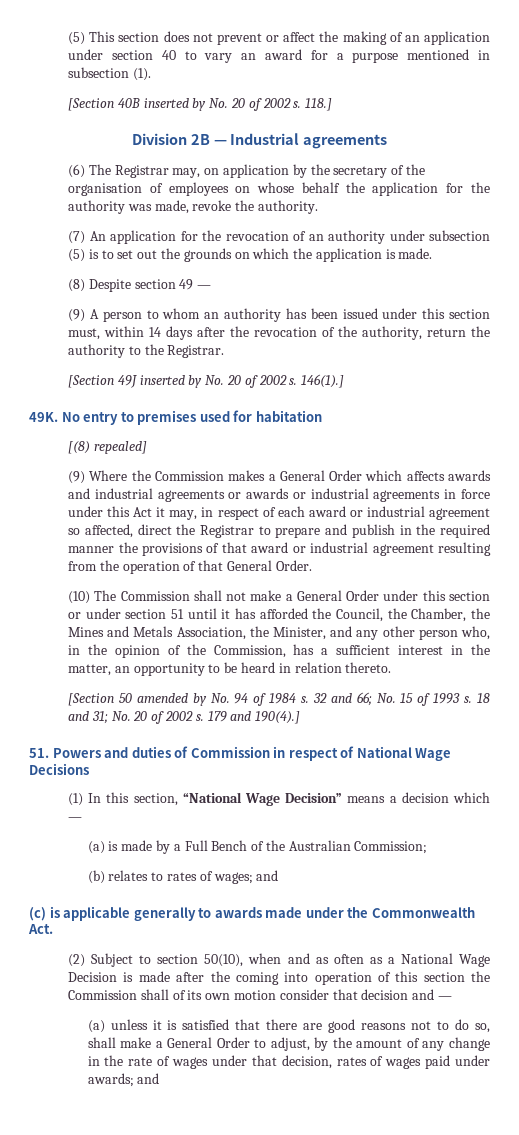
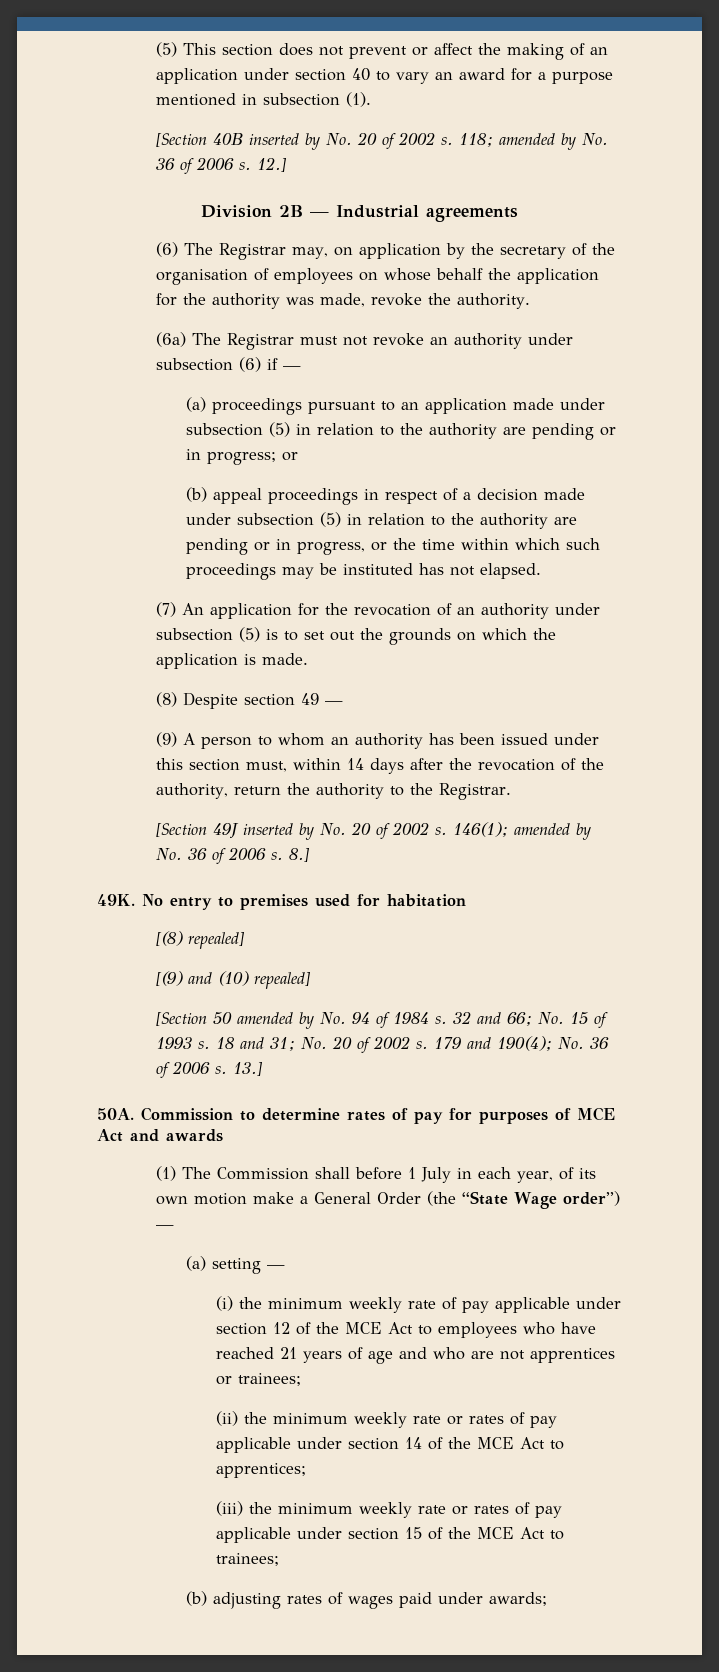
- 118.]
+ 118; amended by No. 36 of 2006 s. 12.]
+ (6a) The Registrar must not revoke an authority under subsection (6) if —
+ (a) proceedings pursuant to an application made under subsection (5) in relation to the authority are pending or in progress; or
+ (b) appeal proceedings in respect of a decision made under subsection (5) in relation to the authority are pending or in progress, or the time within which such proceedings may be instituted has not elapsed.
- 146(1).]
+ 146(1); amended by No. 36 of 2006 s. 8.]
- (9) Where the Commission makes a General Order which affects awards and industrial agreements or awards or industrial agreements in force under this Act it may, in respect of each award or industrial agreement so affected, direct the Registrar to prepare and publish in the required manner the provisions of that award or industrial agreement resulting from the operation of that General Order.
- (10) The Commission shall not make a General Order under this section or under section 51 until it has afforded the Council, the Chamber, the Mines and Metals Association, the Minister, and any other person who, in the opinion of the Commission, has a sufficient interest in the matter, an opportunity to be heard in relation thereto.
+ [(9) and (10) repealed]
- 179 and 190(4).]
- 51. Powers and duties of Commission in respect of National Wage Decisions
- (1) In this section, “National Wage Decision” means a decision which —
- (a) is made by a Full Bench of the Australian Commission;
- (b) relates to rates of wages; and
- (c) is applicable generally to awards made under the Commonwealth Act.
- (2) Subject to section 50(10), when and as often as a National Wage Decision is made after the coming into operation of this section the Commission shall of its own motion consider that decision and —
- (a) unless it is satisfied that there are good reasons not to do so, shall make a General Order to adjust, by the amount of any change in the rate of wages under that decision, rates of wages paid under awards; and
+ 179 and 190(4); No. 36 of 2006 s. 13.]
+ 50A. Commission to determine rates of pay for purposes of MCE Act and awards
+ (1) The Commission shall before 1 July in each year, of its own motion make a General Order (the “State Wage order”) —
+ (a) setting —
+ (i) the minimum weekly rate of pay applicable under section 12 of the MCE Act to employees who have reached 21 years of age and who are not apprentices or trainees;
+ (ii) the minimum weekly rate or rates of pay applicable under section 14 of the MCE Act to apprentices;
+ (iii) the minimum weekly rate or rates of pay applicable under section 15 of the MCE Act to trainees;
+ (b) adjusting rates of wages paid under awards;

